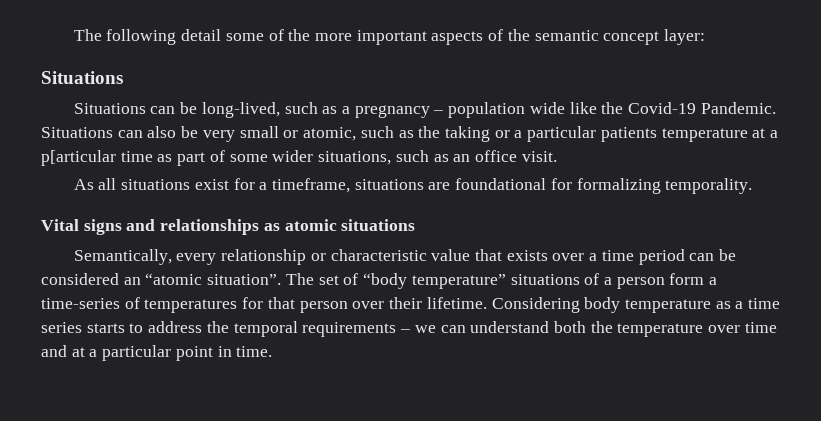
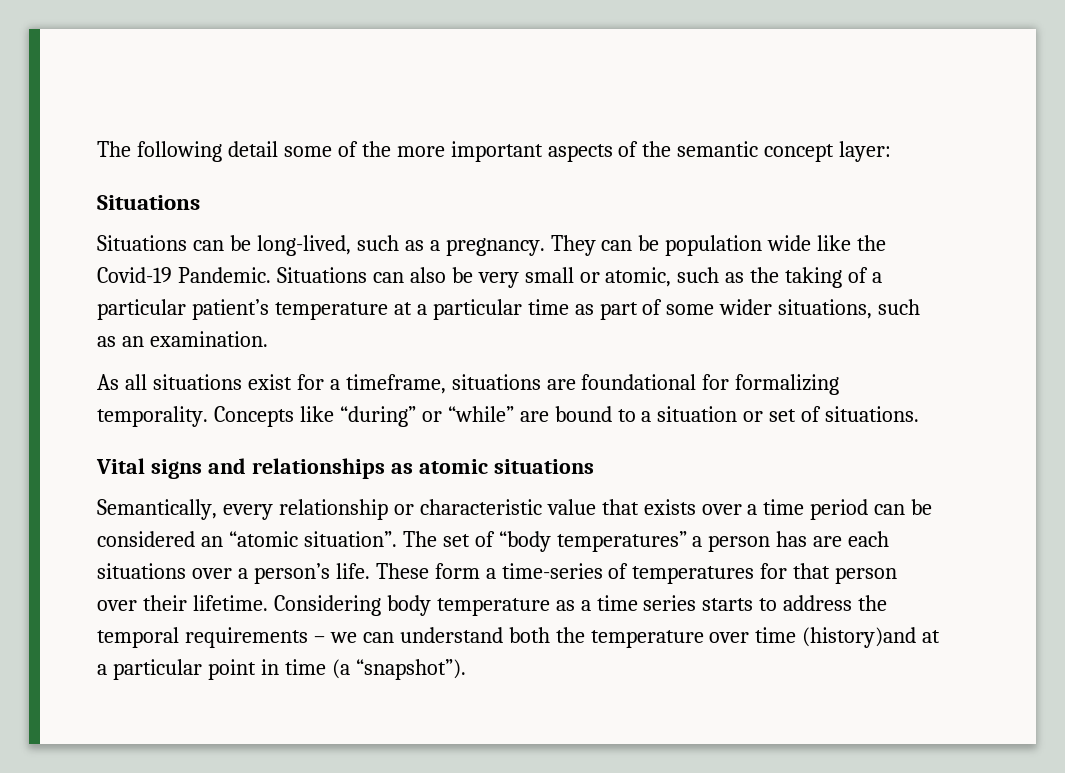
- Situations can be long-lived, such as a pregnancy – population wide like the Covid-19 Pandemic.
+ Situations can be long-lived, such as a pregnancy. They can be population wide like the Covid-19 Pandemic.
- Situations can also be very small or atomic, such as the taking or a particular patients temperature at a p[articular time as part of some wider situations, such as an office visit.
+ Situations can also be very small or atomic, such as the taking of a particular patient’s temperature at a particular time as part of some wider situations, such as an examination.
+ Concepts like “during” or “while” are bound to a situation or set of situations.
- The set of “body temperature” situations of a person form a time-series of temperatures for that person over their lifetime.
+ The set of “body temperatures” a person has are each situations over a person’s life. These form a time-series of temperatures for that person over their lifetime.
- Considering body temperature as a time series starts to address the temporal requirements – we can understand both the temperature over time and at a particular point in time.
+ Considering body temperature as a time series starts to address the temporal requirements – we can understand both the temperature over time (history)and at a particular point in time (a “snapshot”).

